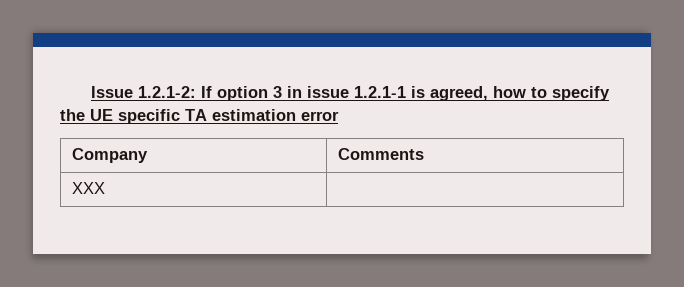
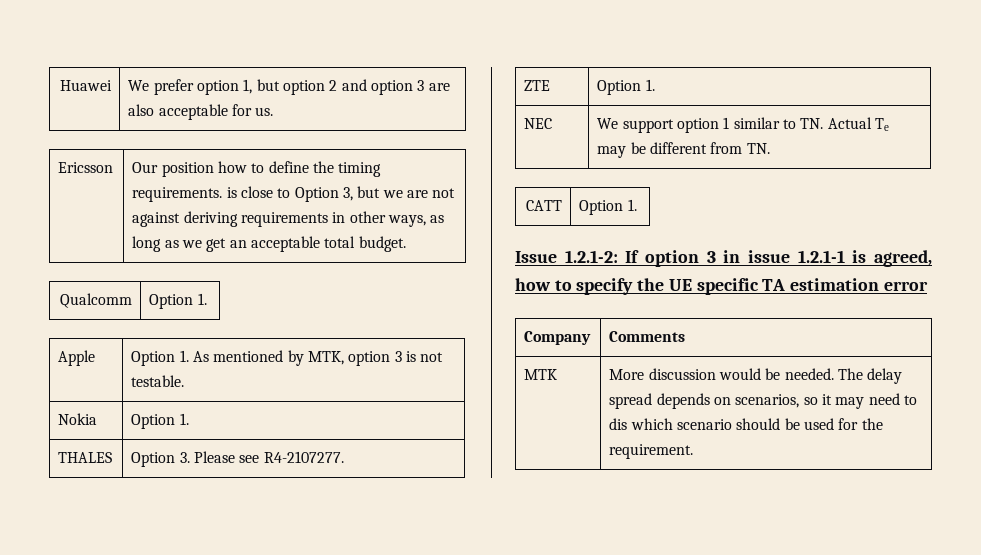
+ Huawei | We prefer option 1, but option 2 and option 3 are also acceptable for us.
+ Ericsson | Our position how to define the timing requirements. is close to Option 3, but we are not against deriving requirements in other ways, as long as we get an acceptable total budget.
+ Qualcomm | Option 1.
+ Apple | Option 1. As mentioned by MTK, option 3 is not testable.
+ Nokia | Option 1.
+ THALES | Option 3. Please see R4-2107277.
+ ZTE | Option 1.
+ NEC | We support option 1 similar to TN. Actual Te may be different from TN.
+ CATT | Option 1.
- XXX |
+ MTK | More discussion would be needed. The delay spread depends on scenarios, so it may need to dis which scenario should be used for the requirement.

